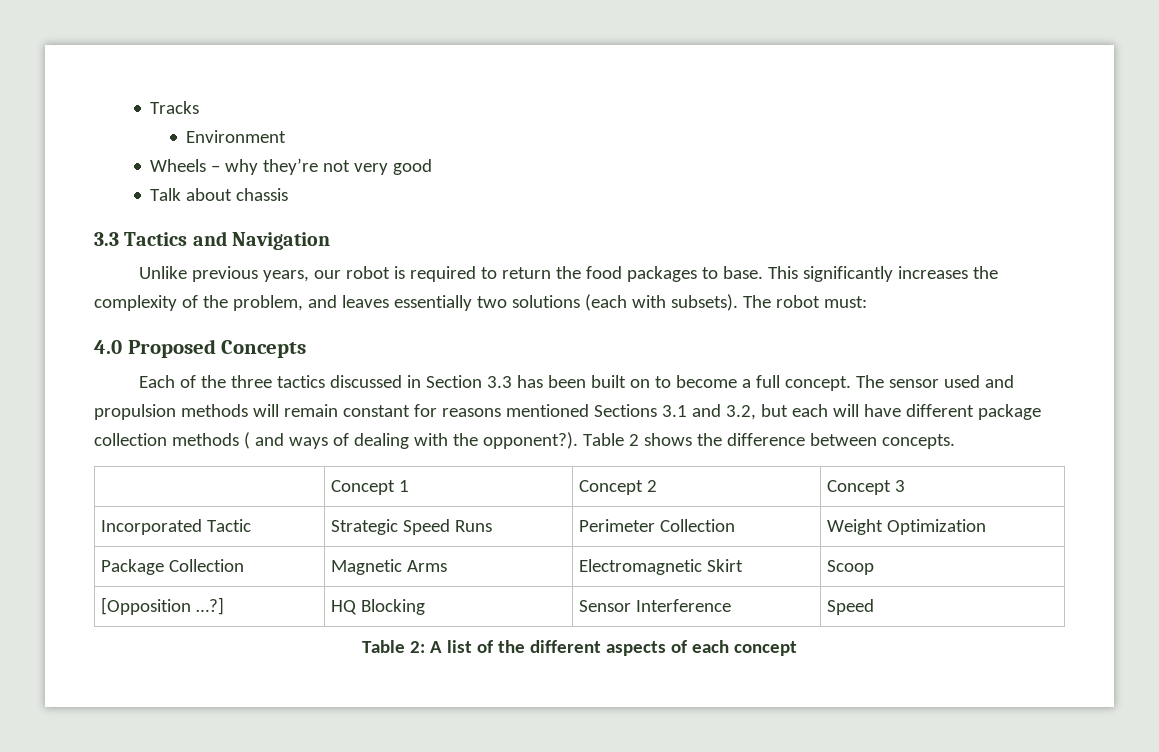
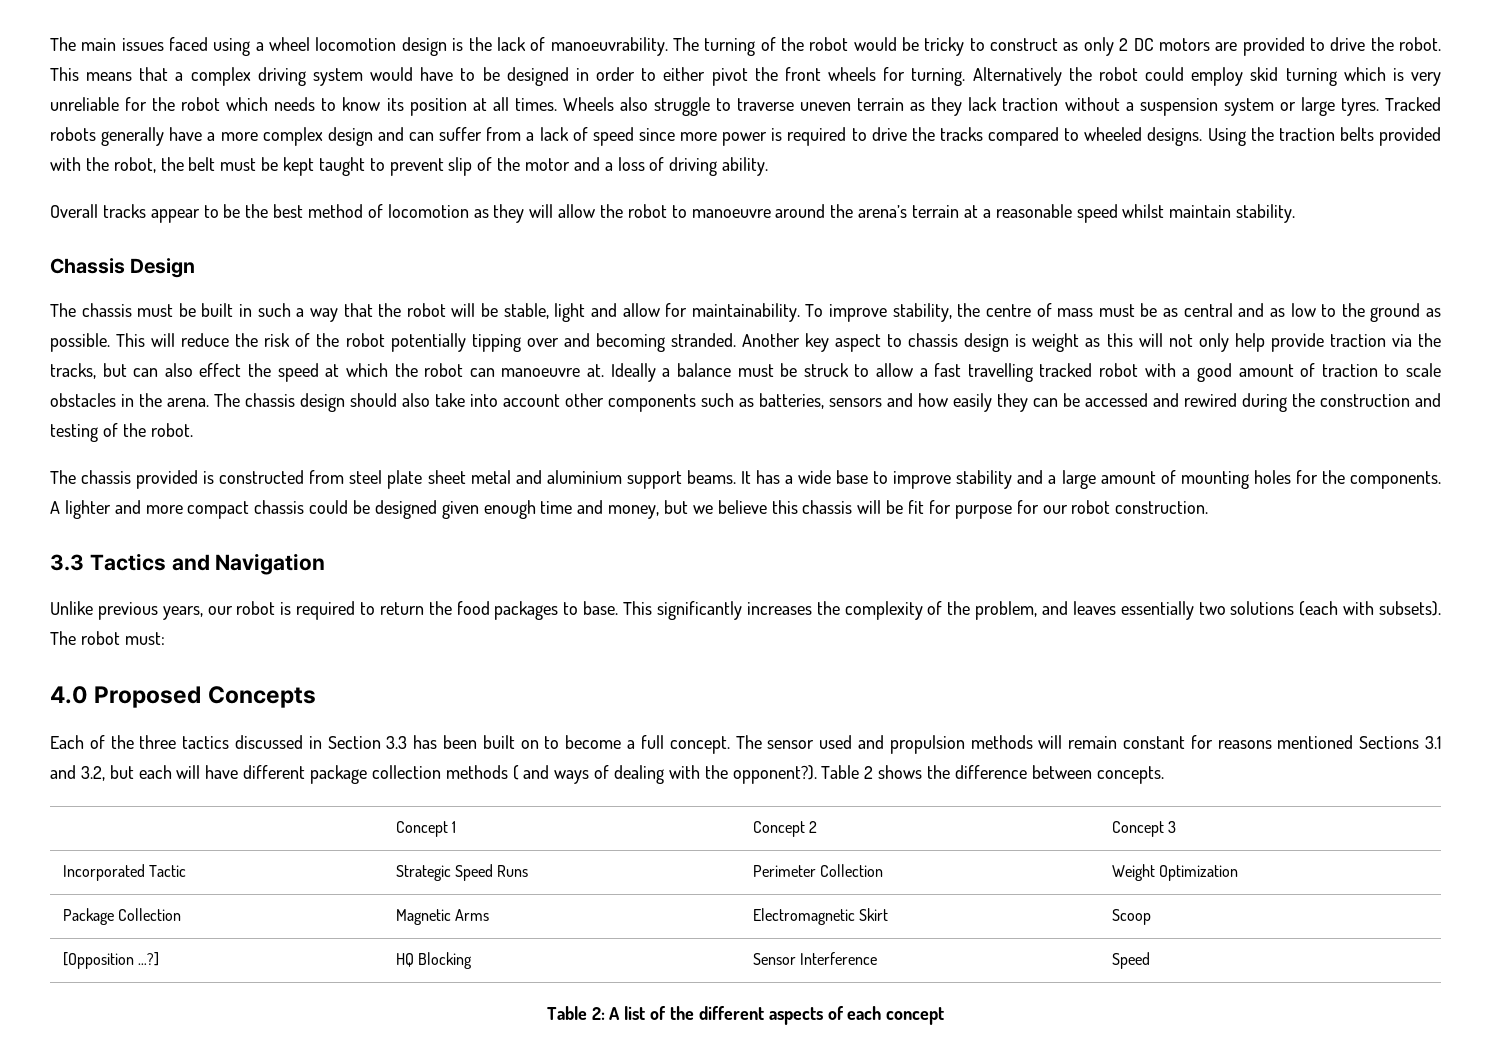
- Tracks
- Environment
- Wheels – why they’re not very good
- Talk about chassis
+ The main issues faced using a wheel locomotion design is the lack of manoeuvrability. The turning of the robot would be tricky to construct as only 2 DC motors are provided to drive the robot. This means that a complex driving system would have to be designed in order to either pivot the front wheels for turning. Alternatively the robot could employ skid turning which is very unreliable for the robot which needs to know its position at all times. Wheels also struggle to traverse uneven terrain as they lack traction without a suspension system or large tyres. Tracked robots generally have a more complex design and can suffer from a lack of speed since more power is required to drive the tracks compared to wheeled designs. Using the traction belts provided with the robot, the belt must be kept taught to prevent slip of the motor and a loss of driving ability.
+ Overall tracks appear to be the best method of locomotion as they will allow the robot to manoeuvre around the arena’s terrain at a reasonable speed whilst maintain stability.
+ Chassis Design
+ The chassis must be built in such a way that the robot will be stable, light and allow for maintainability. To improve stability, the centre of mass must be as central and as low to the ground as possible. This will reduce the risk of the robot potentially tipping over and becoming stranded. Another key aspect to chassis design is weight as this will not only help provide traction via the tracks, but can also effect the speed at which the robot can manoeuvre at. Ideally a balance must be struck to allow a fast travelling tracked robot with a good amount of traction to scale obstacles in the arena. The chassis design should also take into account other components such as batteries, sensors and how easily they can be accessed and rewired during the construction and testing of the robot.
+ The chassis provided is constructed from steel plate sheet metal and aluminium support beams. It has a wide base to improve stability and a large amount of mounting holes for the components. A lighter and more compact chassis could be designed given enough time and money, but we believe this chassis will be fit for purpose for our robot construction.

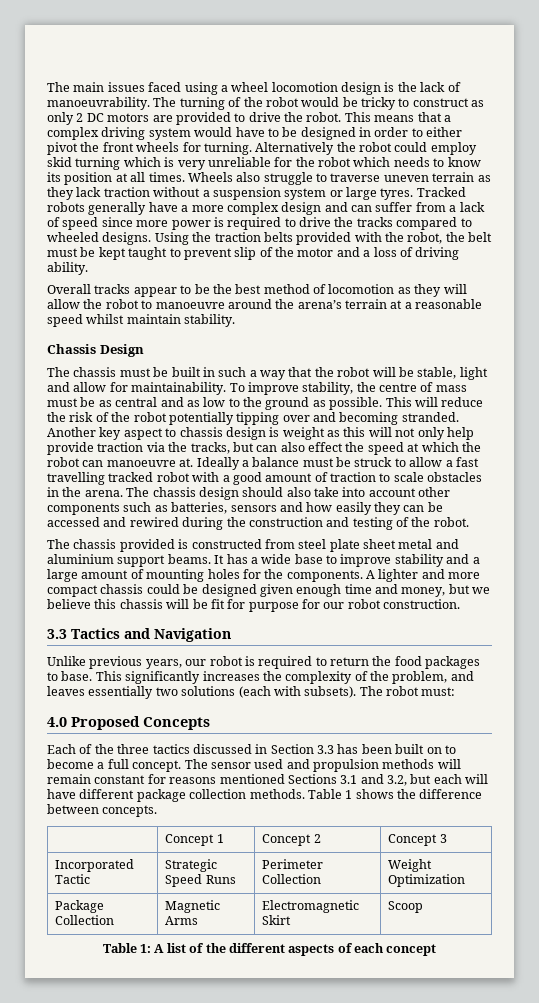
- The sensor used and propulsion methods will remain constant for reasons mentioned Sections 3.1 and 3.2, but each will have different package collection methods ( and ways of dealing with the opponent?). Table 2 shows the difference between concepts.
+ The sensor used and propulsion methods will remain constant for reasons mentioned Sections 3.1 and 3.2, but each will have different package collection methods. Table 1 shows the difference between concepts.
- [Opposition …?] | HQ Blocking | Sensor Interference | Speed
- Table 2: A list of the different aspects of each concept
+ Table 1: A list of the different aspects of each concept

